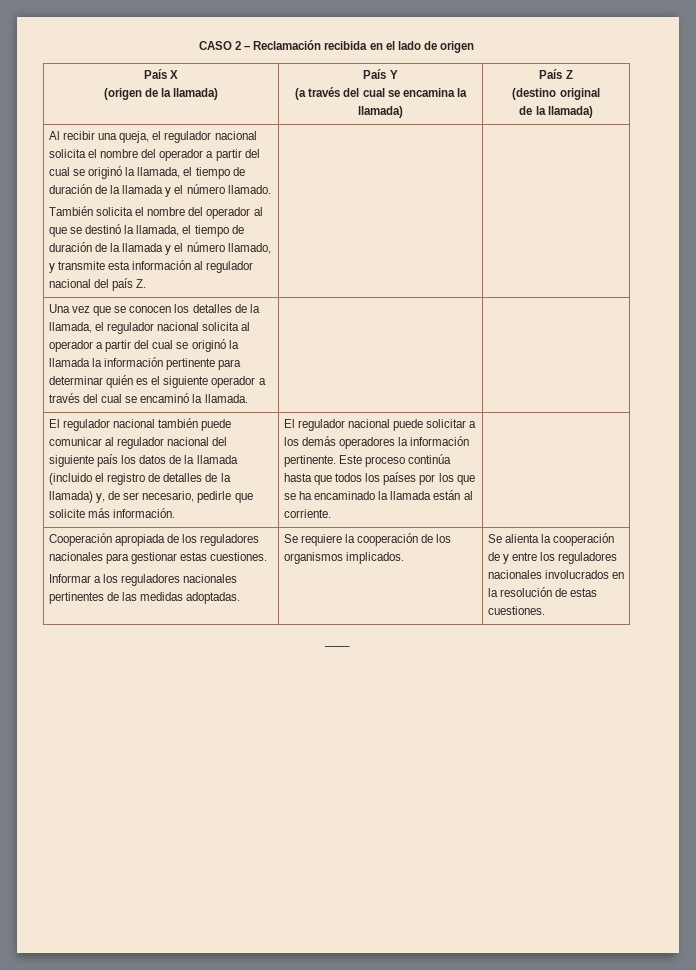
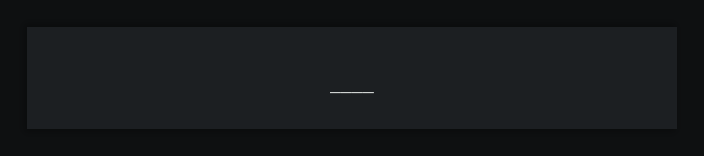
- CASO 2 – Reclamación recibida en el lado de origen
- País X
- (origen de la llamada) | País Y
- (a través del cual se encamina la llamada) | País Z
- (destino original
- de la llamada)
- Al recibir una queja, el regulador nacional solicita el nombre del operador a partir del cual se originó la llamada, el tiempo de duración de la llamada y el número llamado.
- También solicita el nombre del operador al que se destinó la llamada, el tiempo de duración de la llamada y el número llamado, y transmite esta información al regulador nacional del país Z. | |
- Una vez que se conocen los detalles de la llamada, el regulador nacional solicita al operador a partir del cual se originó la llamada la información pertinente para determinar quién es el siguiente operador a través del cual se encaminó la llamada. | |
- El regulador nacional también puede comunicar al regulador nacional del siguiente país los datos de la llamada (incluido el registro de detalles de la llamada) y, de ser necesario, pedirle que solicite más información. | El regulador nacional puede solicitar a los demás operadores la información pertinente. Este proceso continúa hasta que todos los países por los que se ha encaminado la llamada están al corriente. |
- Cooperación apropiada de los reguladores nacionales para gestionar estas cuestiones.
- Informar a los reguladores nacionales pertinentes de las medidas adoptadas. | Se requiere la cooperación de los organismos implicados. | Se alienta la cooperación de y entre los reguladores nacionales involucrados en la resolución de estas cuestiones.

